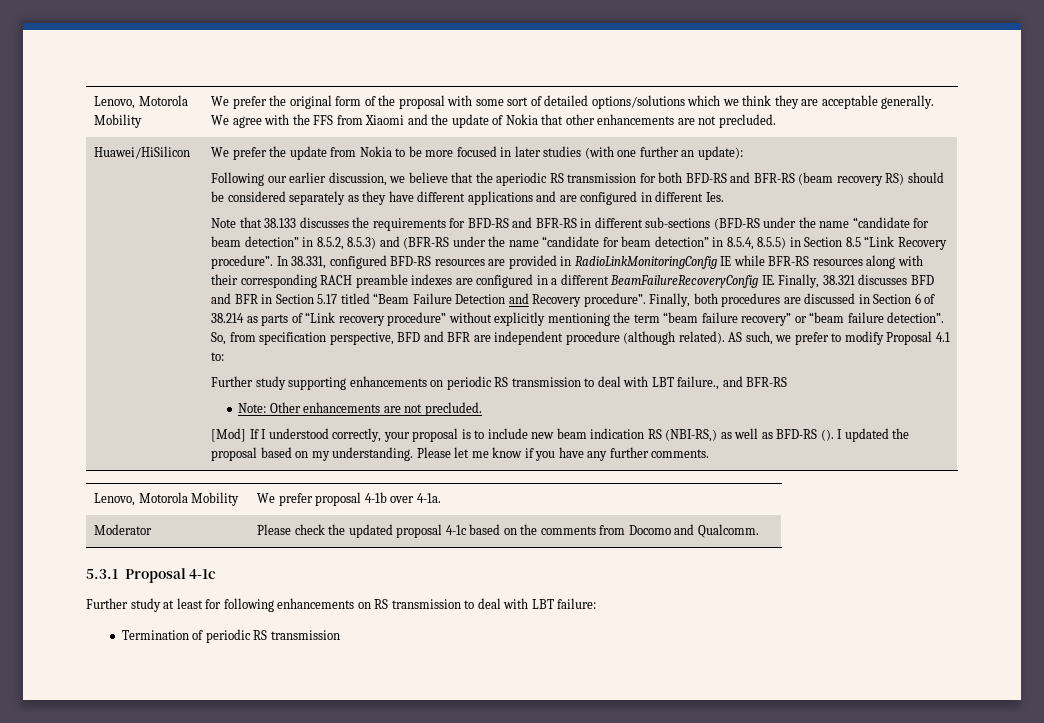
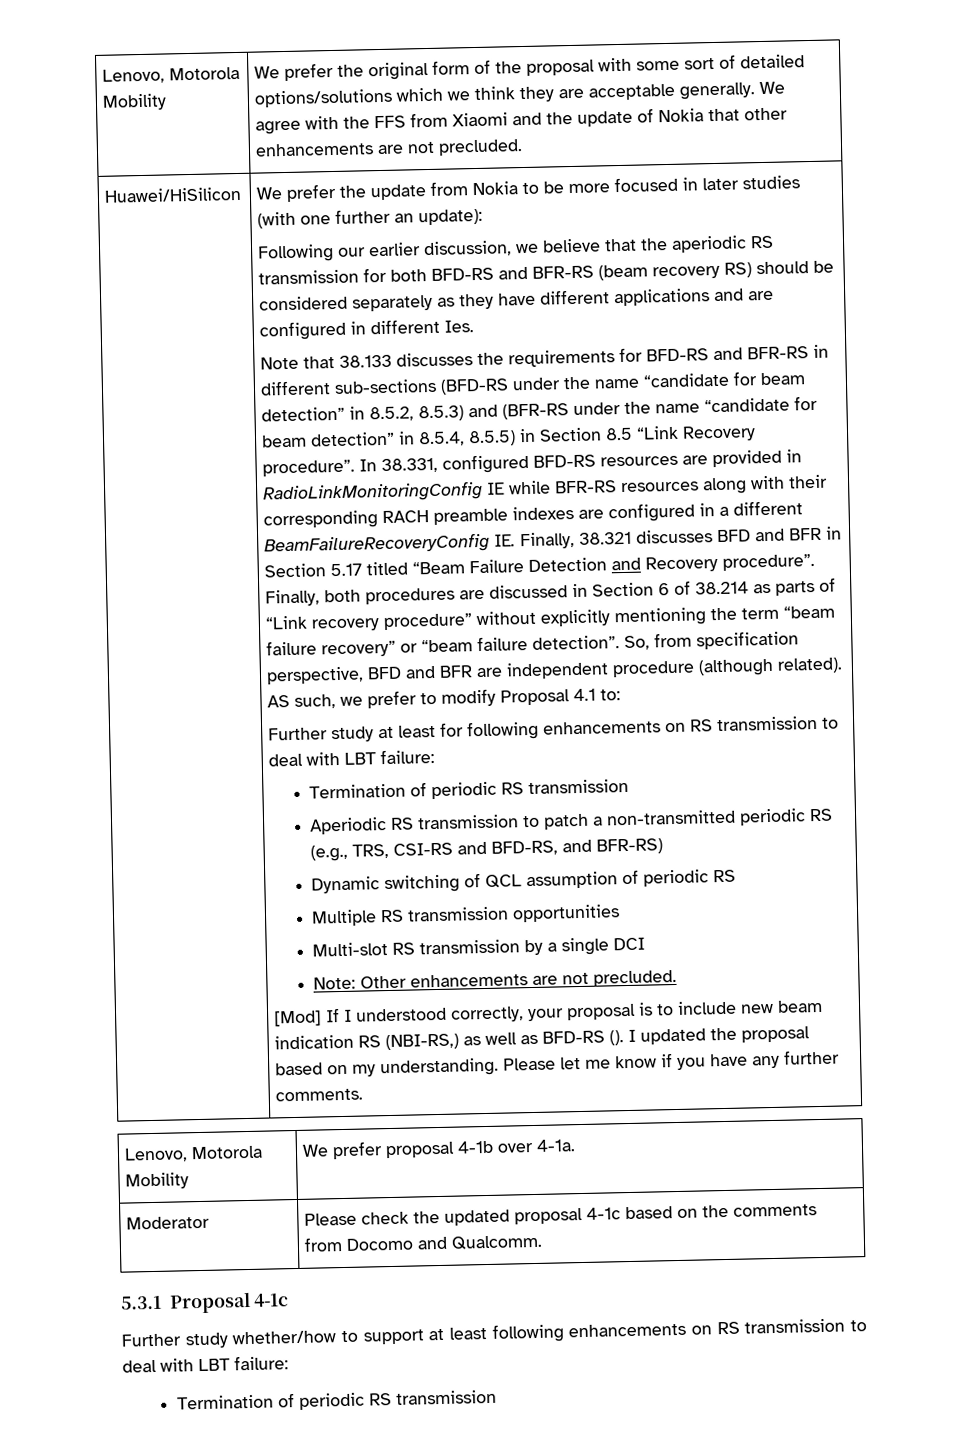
- Further study supporting enhancements on periodic RS transmission to deal with LBT failure., and BFR-RS
+ Further study at least for following enhancements on RS transmission to deal with LBT failure:
+ Termination of periodic RS transmission
+ Aperiodic RS transmission to patch a non-transmitted periodic RS (e.g., TRS, CSI-RS and BFD-RS, and BFR-RS)
+ Dynamic switching of QCL assumption of periodic RS
+ Multiple RS transmission opportunities
+ Multi-slot RS transmission by a single DCI
- Further study at least for following enhancements on RS transmission to deal with LBT failure:
+ Further study whether/how to support at least following enhancements on RS transmission to deal with LBT failure:

